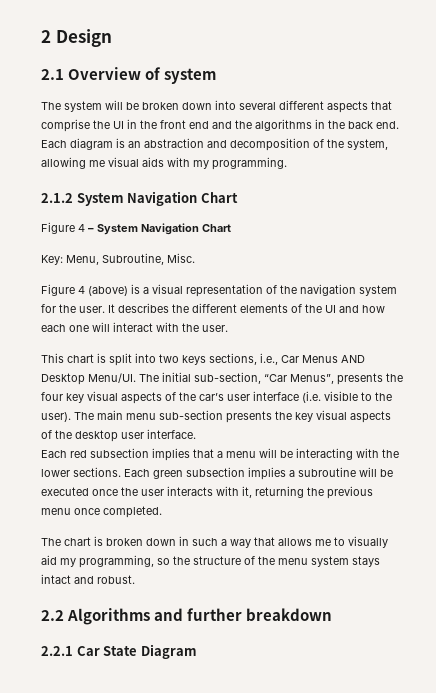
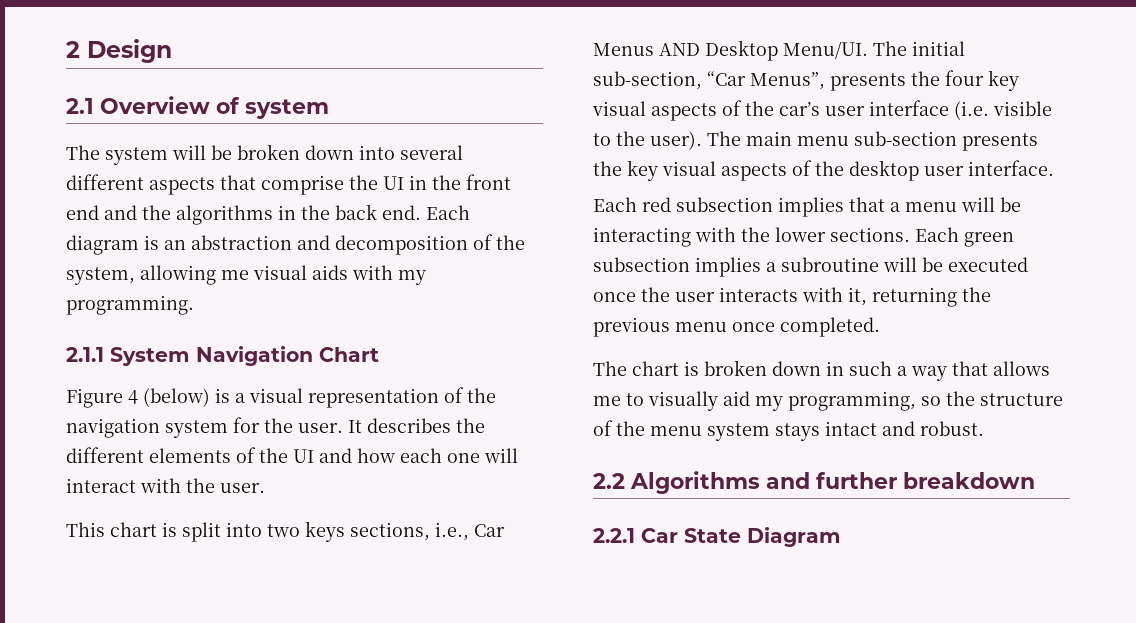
- 2.1.2 System Navigation Chart
+ 2.1.1 System Navigation Chart
- Figure 4 – System Navigation Chart
- Key: Menu, Subroutine, Misc.
- Figure 4 (above) is a visual representation of the navigation system for the user.
+ Figure 4 (below) is a visual representation of the navigation system for the user.

